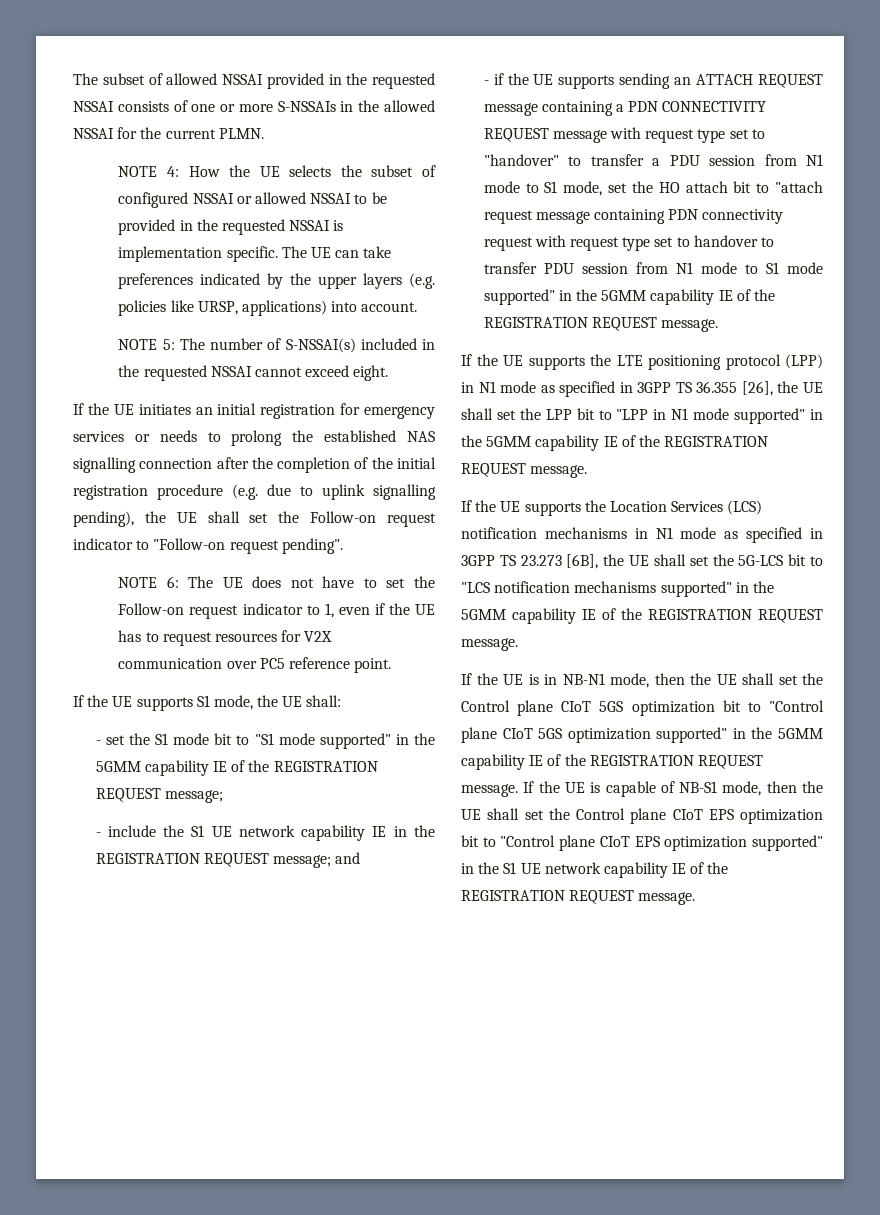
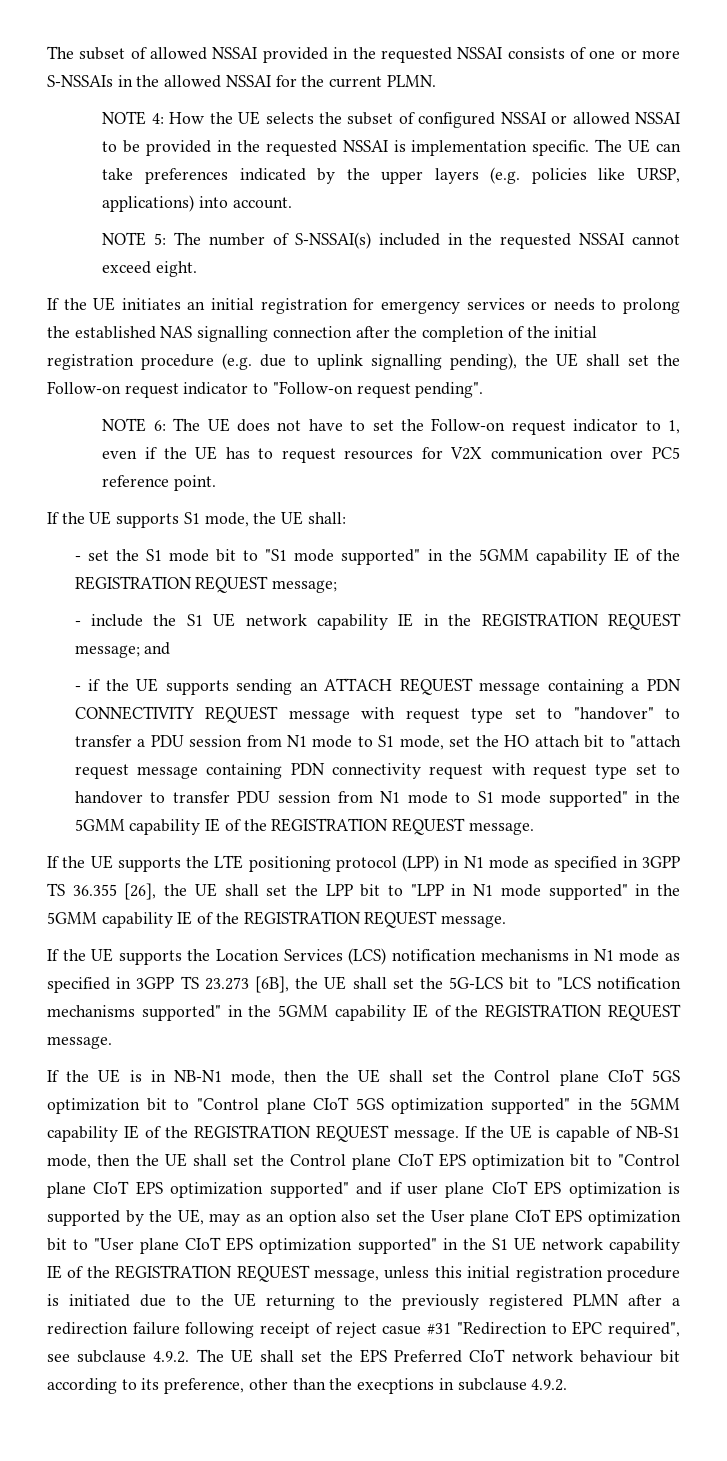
- If the UE is capable of NB-S1 mode, then the UE shall set the Control plane CIoT EPS optimization bit to "Control plane CIoT EPS optimization supported" in the S1 UE network capability IE of the REGISTRATION REQUEST message.
+ If the UE is capable of NB-S1 mode, then the UE shall set the Control plane CIoT EPS optimization bit to "Control plane CIoT EPS optimization supported" and if user plane CIoT EPS optimization is supported by the UE, may as an option also set the User plane CIoT EPS optimization bit to "User plane CIoT EPS optimization supported" in the S1 UE network capability IE of the REGISTRATION REQUEST message, unless this initial registration procedure is initiated due to the UE returning to the previously registered PLMN after a redirection failure following receipt of reject casue #31 "Redirection to EPC required", see subclause 4.9.2. The UE shall set the EPS Preferred CIoT network behaviour bit according to its preference, other than the execptions in subclause 4.9.2.

